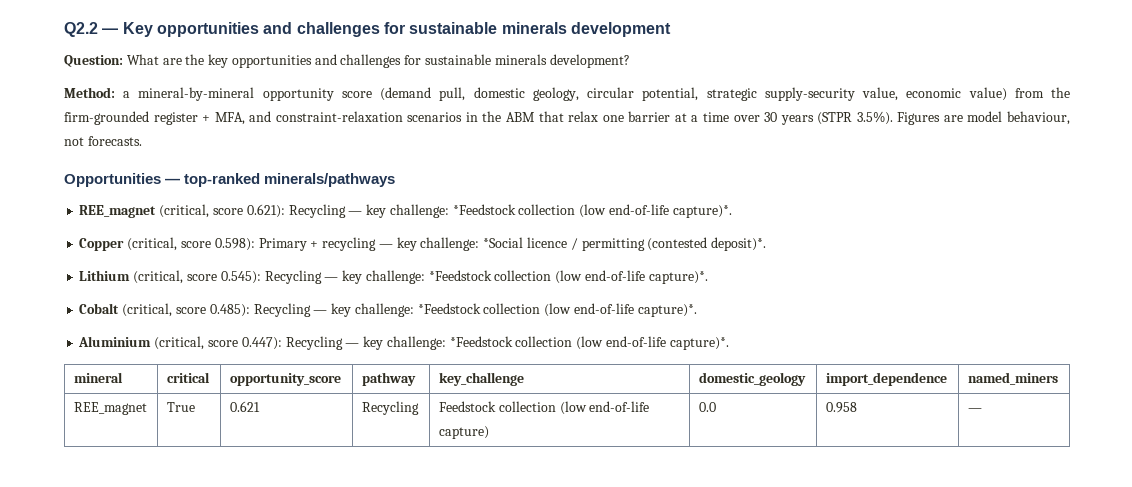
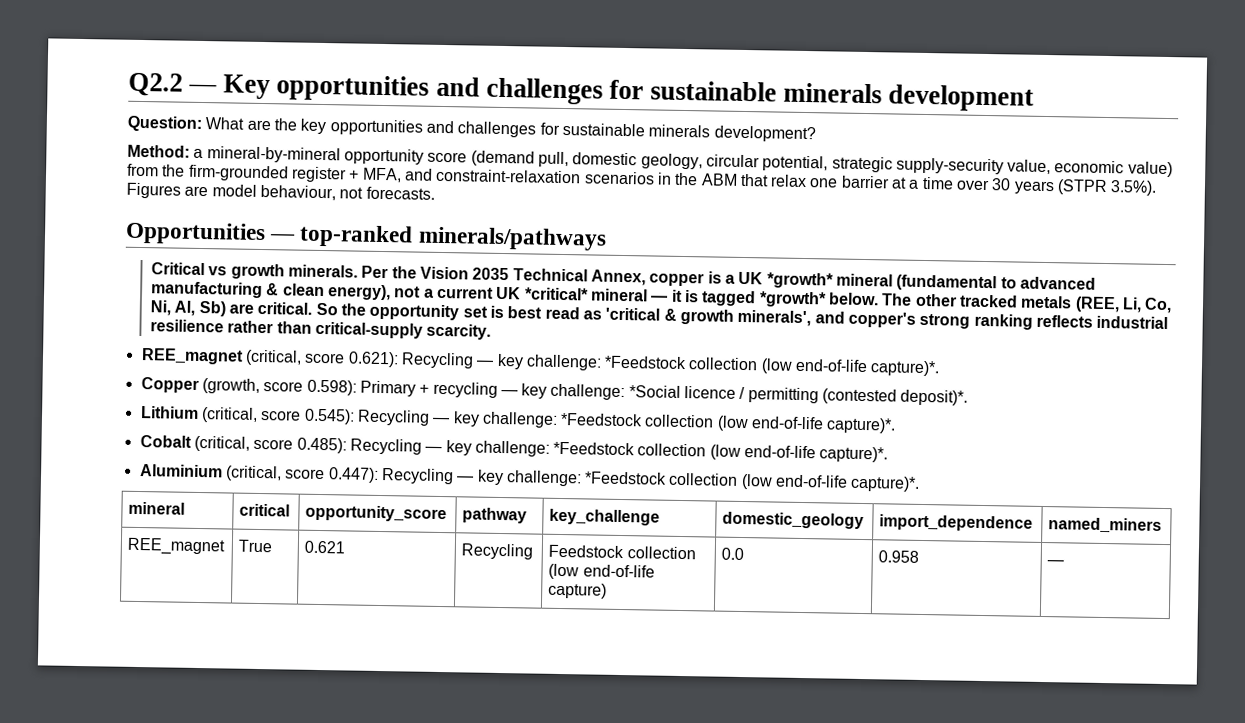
+ Critical vs growth minerals. Per the Vision 2035 Technical Annex, copper is a UK *growth* mineral (fundamental to advanced manufacturing & clean energy), not a current UK *critical* mineral — it is tagged *growth* below. The other tracked metals (REE, Li, Co, Ni, Al, Sb) are critical. So the opportunity set is best read as 'critical & growth minerals', and copper's strong ranking reflects industrial resilience rather than critical-supply scarcity.
- Copper (critical, score 0.598): Primary + recycling — key challenge: *Social licence / permitting (contested deposit)*.
+ Copper (growth, score 0.598): Primary + recycling — key challenge: *Social licence / permitting (contested deposit)*.

